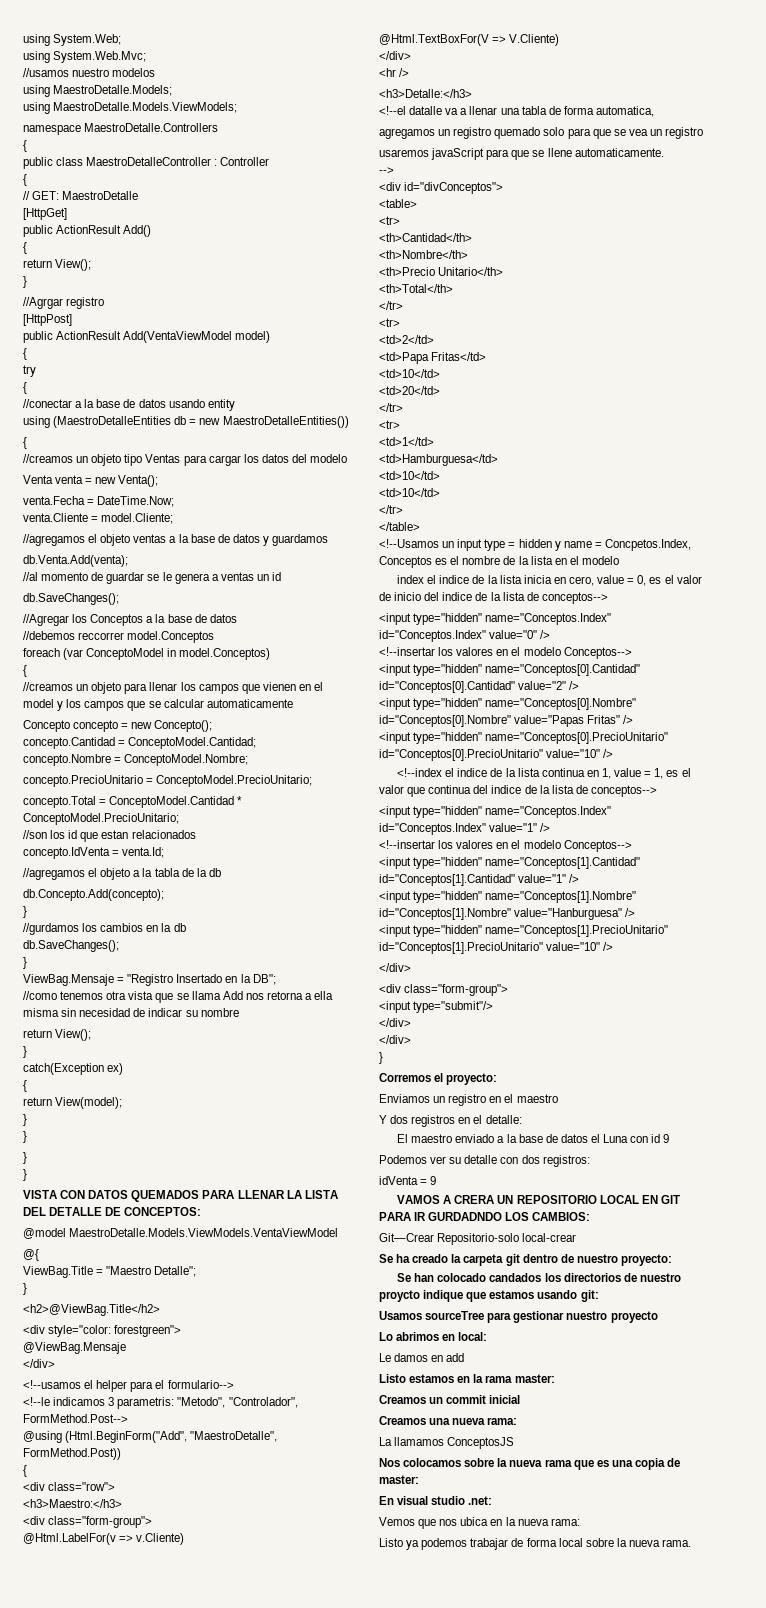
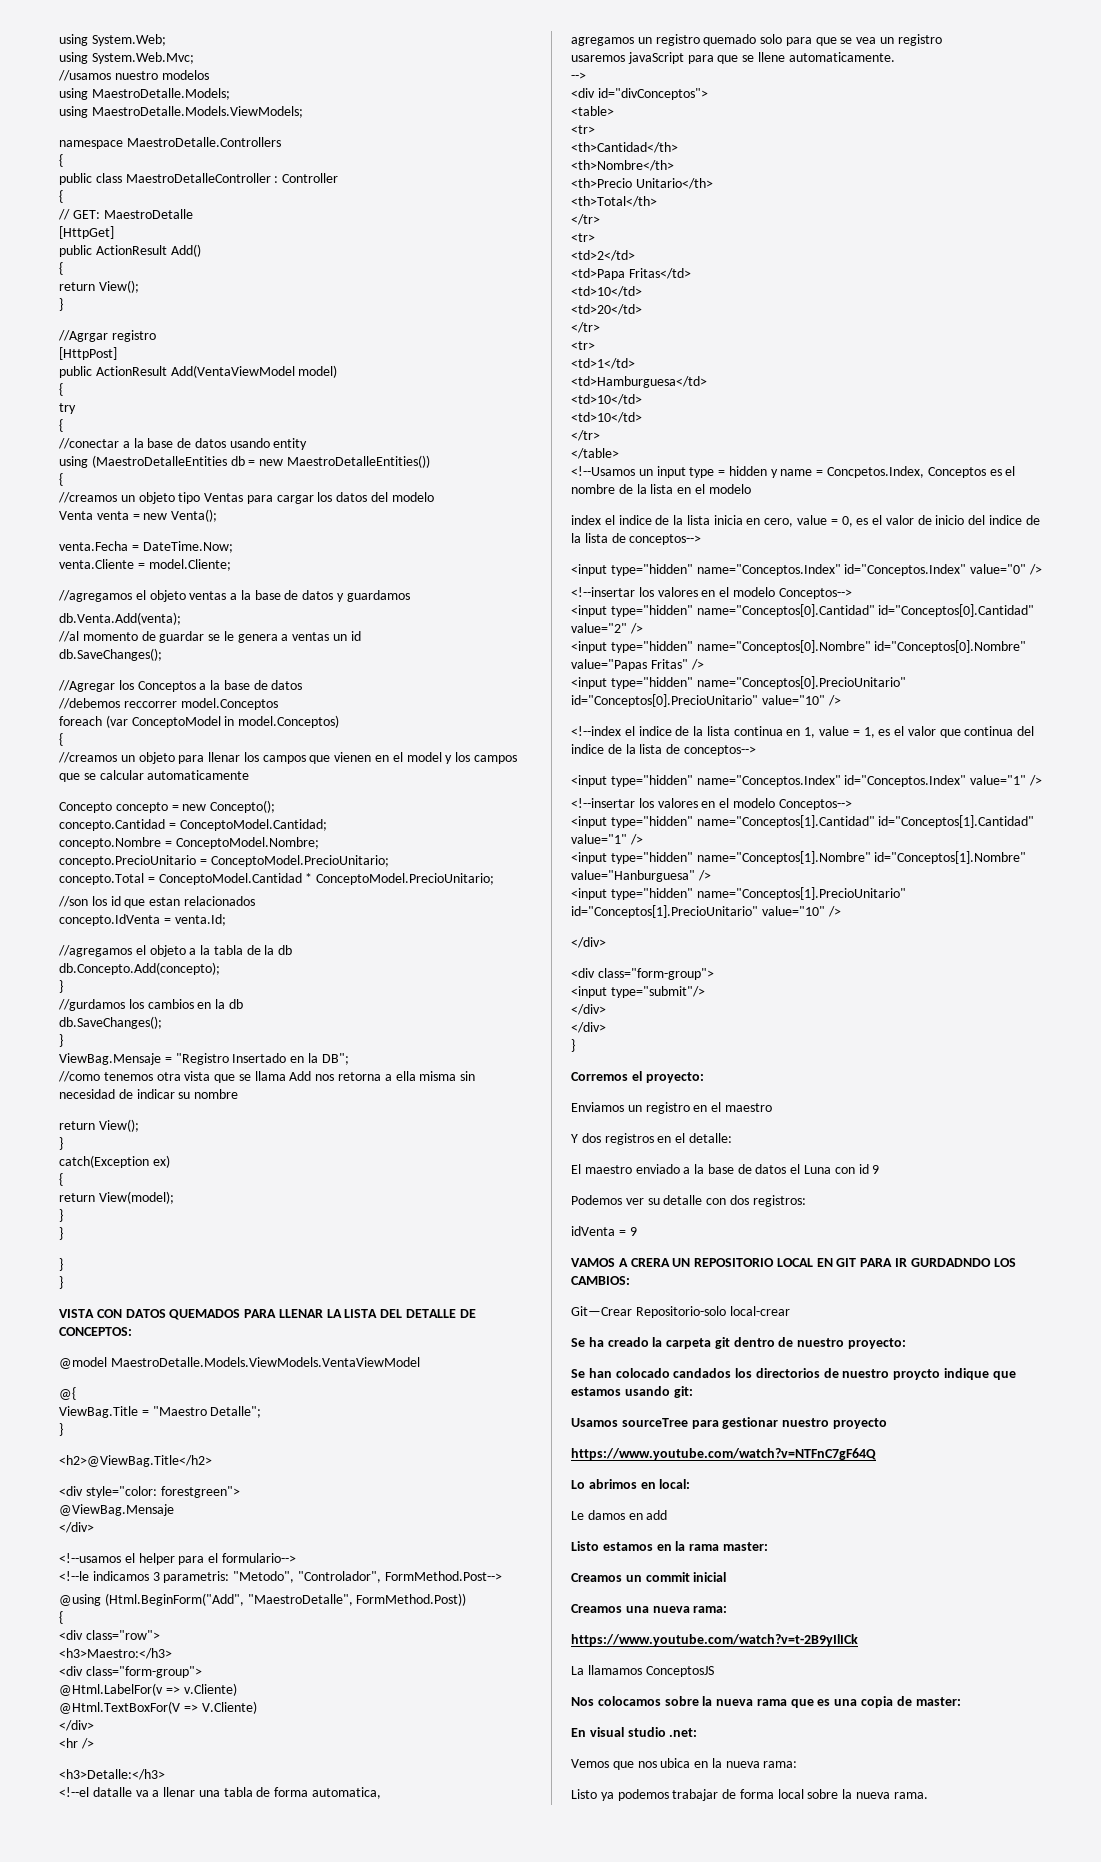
+ https://www.youtube.com/watch?v=NTFnC7gF64Q
+ https://www.youtube.com/watch?v=t-2B9yIlICk

